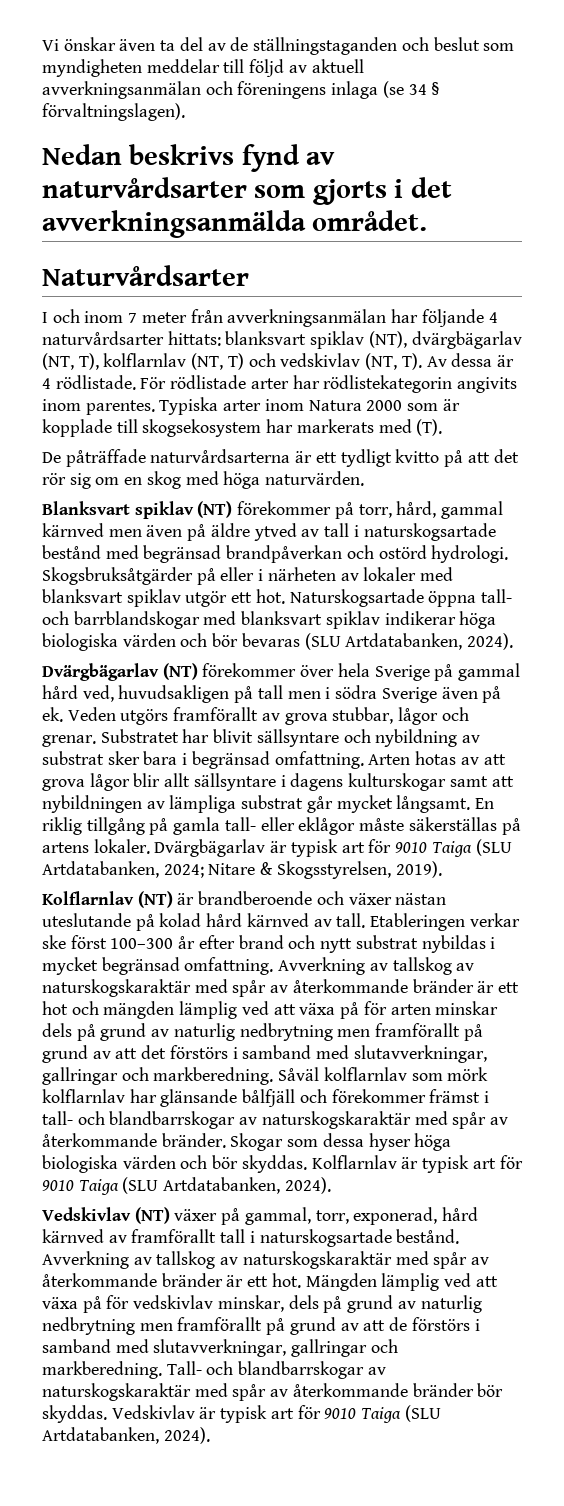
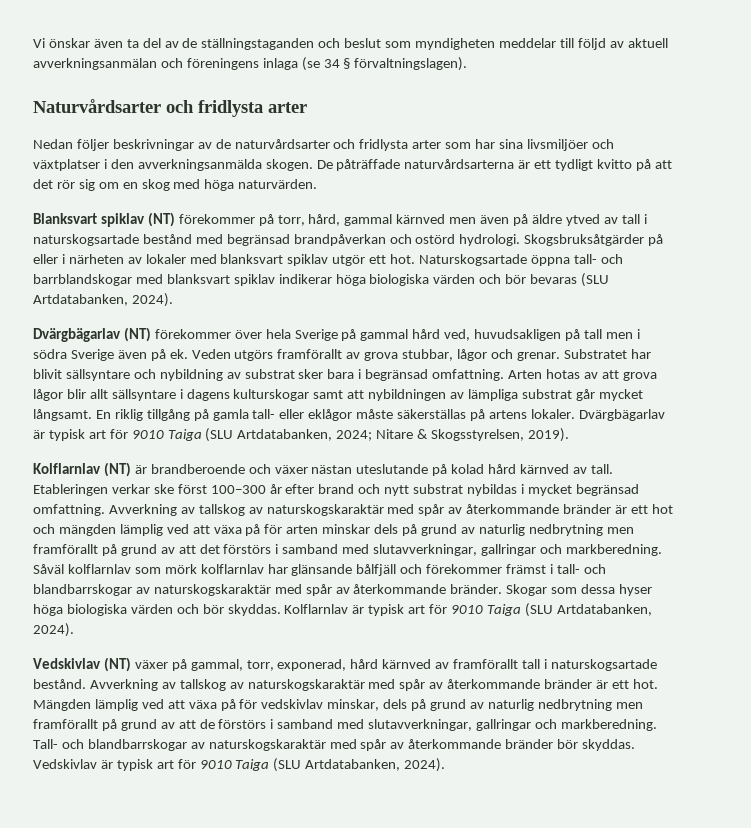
- Nedan beskrivs fynd av naturvårdsarter som gjorts i det avverkningsanmälda området.
- Naturvårdsarter
- I och inom 7 meter från avverkningsanmälan har följande 4 naturvårdsarter hittats: blanksvart spiklav (NT), dvärgbägarlav (NT, T), kolflarnlav (NT, T) och vedskivlav (NT, T). Av dessa är 4 rödlistade. För rödlistade arter har rödlistekategorin angivits inom parentes. Typiska arter inom Natura 2000 som är kopplade till skogsekosystem har markerats med (T).
- De påträffade naturvårdsarterna är ett tydligt kvitto på att det rör sig om en skog med höga naturvärden.
+ Naturvårdsarter och fridlysta arter
+ Nedan följer beskrivningar av de naturvårdsarter och fridlysta arter som har sina livsmiljöer och växtplatser i den avverkningsanmälda skogen. De påträffade naturvårdsarterna är ett tydligt kvitto på att det rör sig om en skog med höga naturvärden.

